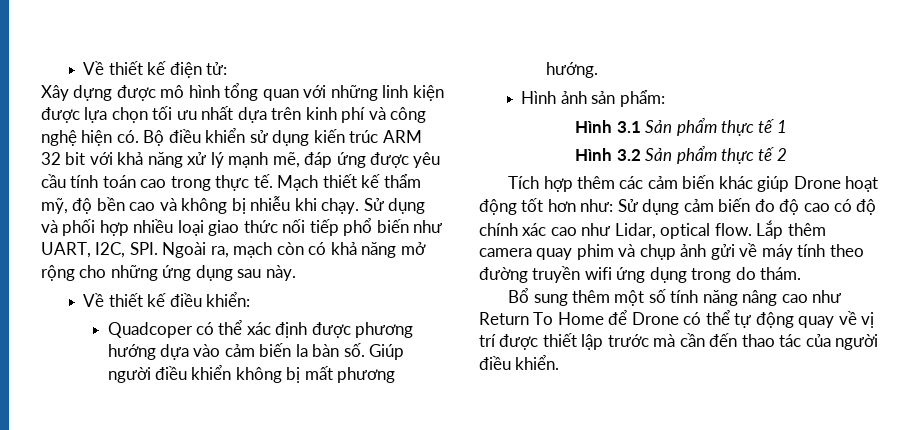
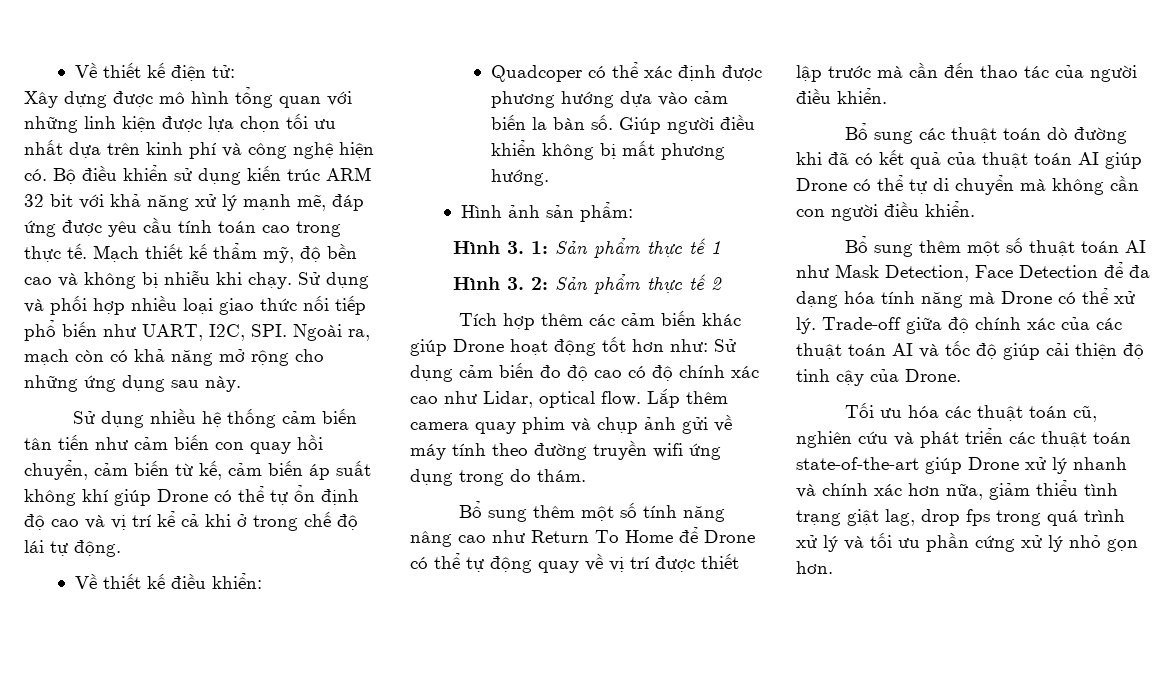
+ Sử dụng nhiều hệ thống cảm biến tân tiến như cảm biến con quay hồi chuyển, cảm biến từ kế, cảm biến áp suất không khí giúp Drone có thể tự ổn định độ cao và vị trí kể cả khi ở trong chế độ lái tự động.
- Hình 3.1 Sản phẩm thực tế 1
+ Hình 3. 1: Sản phẩm thực tế 1
- Hình 3.2 Sản phẩm thực tế 2
+ Hình 3. 2: Sản phẩm thực tế 2
+ Bổ sung các thuật toán dò đường khi đã có kết quả của thuật toán AI giúp Drone có thể tự di chuyển mà không cần con người điều khiển.
+ Bổ sung thêm một số thuật toán AI như Mask Detection, Face Detection để đa dạng hóa tính năng mà Drone có thể xử lý. Trade-off giữa độ chính xác của các thuật toán AI và tốc độ giúp cải thiện độ tinh cậy của Drone.
+ Tối ưu hóa các thuật toán cũ, nghiên cứu và phát triển các thuật toán state-of-the-art giúp Drone xử lý nhanh và chính xác hơn nữa, giảm thiểu tình trạng giật lag, drop fps trong quá trình xử lý và tối ưu phần cứng xử lý nhỏ gọn hơn.

